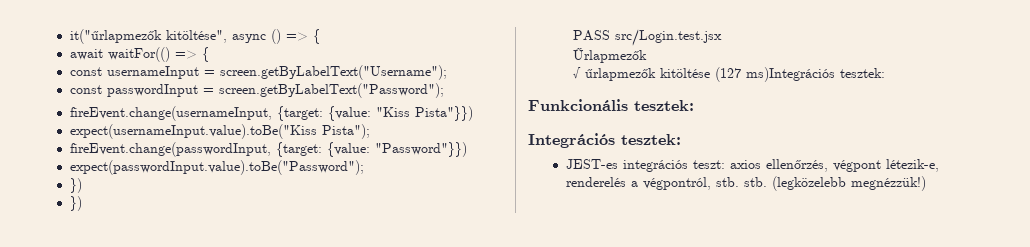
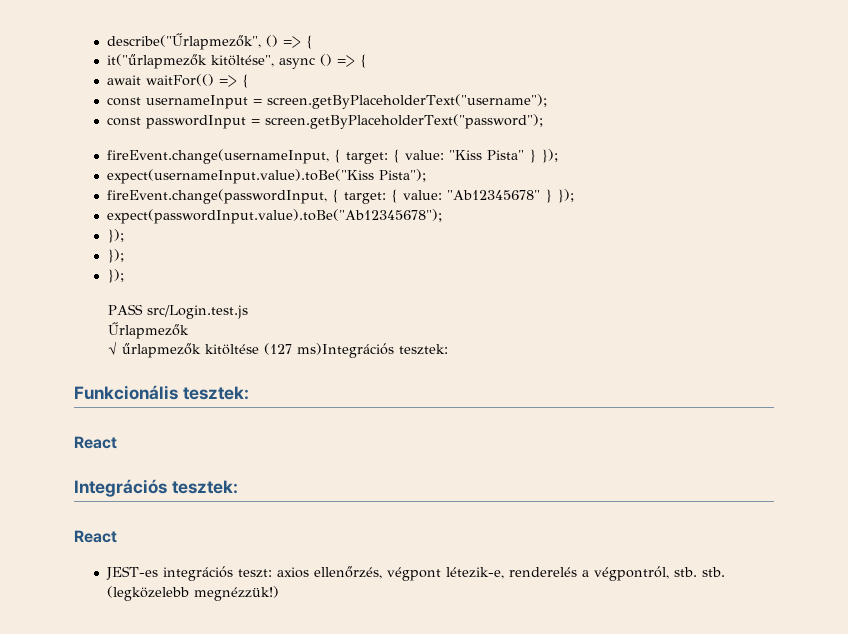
+ describe("Űrlapmezők", () => {
- const usernameInput = screen.getByLabelText("Username");
+ const usernameInput = screen.getByPlaceholderText("username");
- const passwordInput = screen.getByLabelText("Password");
+ const passwordInput = screen.getByPlaceholderText("password");
- fireEvent.change(usernameInput, {target: {value: "Kiss Pista"}})
+ fireEvent.change(usernameInput, { target: { value: "Kiss Pista" } });
  expect(usernameInput.value).toBe("Kiss Pista");
- fireEvent.change(passwordInput, {target: {value: "Password"}})
- expect(passwordInput.value).toBe("Password");
- })
- })
+ fireEvent.change(passwordInput, { target: { value: "Ab12345678" } });
+ expect(passwordInput.value).toBe("Ab12345678");
+ });
+ });
+ });
- PASS src/Login.test.jsx
+ PASS src/Login.test.js
  Funkcionális tesztek:
+ React
  Integrációs tesztek:
+ React

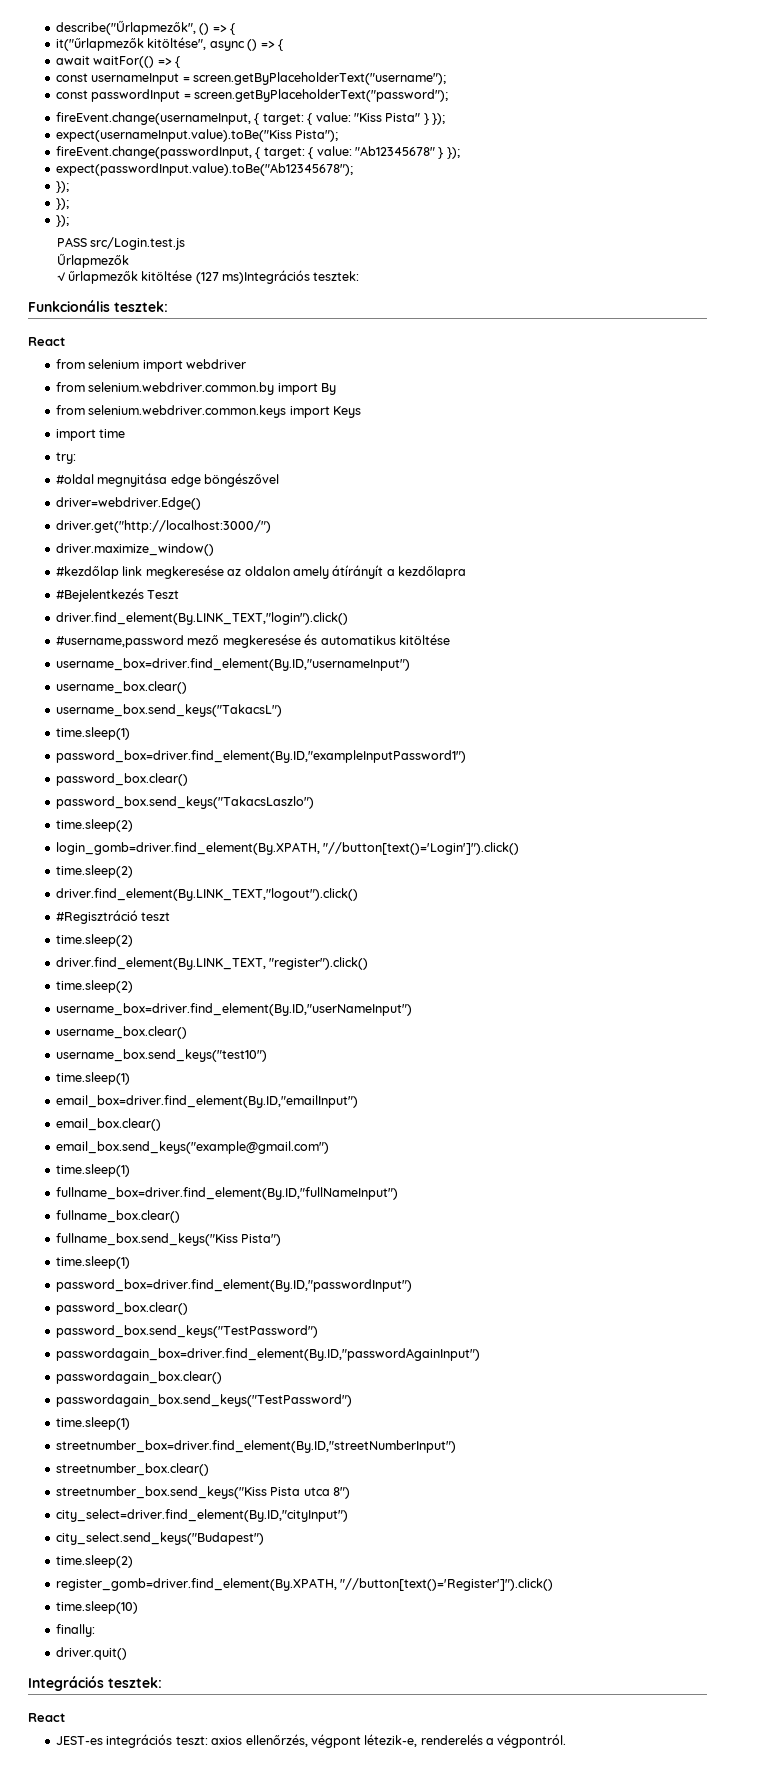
+ from selenium import webdriver
+ from selenium.webdriver.common.by import By
+ from selenium.webdriver.common.keys import Keys
+ import time
+ try:
+ #oldal megnyitása edge böngészővel
+ driver=webdriver.Edge()
+ driver.get("http://localhost:3000/")
+ driver.maximize_window()
+ #kezdőlap link megkeresése az oldalon amely átírányít a kezdőlapra
+ #Bejelentkezés Teszt
+ driver.find_element(By.LINK_TEXT,"login").click()
+ #username,password mező megkeresése és automatikus kitöltése
+ username_box=driver.find_element(By.ID,"usernameInput")
+ username_box.clear()
+ username_box.send_keys("TakacsL")
+ time.sleep(1)
+ password_box=driver.find_element(By.ID,"exampleInputPassword1")
+ password_box.clear()
+ password_box.send_keys("TakacsLaszlo")
+ time.sleep(2)
+ login_gomb=driver.find_element(By.XPATH, "//button[text()='Login']").click()
+ time.sleep(2)
+ driver.find_element(By.LINK_TEXT,"logout").click()
+ #Regisztráció teszt
+ time.sleep(2)
+ driver.find_element(By.LINK_TEXT, "register").click()
+ time.sleep(2)
+ username_box=driver.find_element(By.ID,"userNameInput")
+ username_box.clear()
+ username_box.send_keys("test10")
+ time.sleep(1)
+ email_box=driver.find_element(By.ID,"emailInput")
+ email_box.clear()
+ email_box.send_keys("example@gmail.com")
+ time.sleep(1)
+ fullname_box=driver.find_element(By.ID,"fullNameInput")
+ fullname_box.clear()
+ fullname_box.send_keys("Kiss Pista")
+ time.sleep(1)
+ password_box=driver.find_element(By.ID,"passwordInput")
+ password_box.clear()
+ password_box.send_keys("TestPassword")
+ passwordagain_box=driver.find_element(By.ID,"passwordAgainInput")
+ passwordagain_box.clear()
+ passwordagain_box.send_keys("TestPassword")
+ time.sleep(1)
+ streetnumber_box=driver.find_element(By.ID,"streetNumberInput")
+ streetnumber_box.clear()
+ streetnumber_box.send_keys("Kiss Pista utca 8")
+ city_select=driver.find_element(By.ID,"cityInput")
+ city_select.send_keys("Budapest")
+ time.sleep(2)
+ register_gomb=driver.find_element(By.XPATH, "//button[text()='Register']").click()
+ time.sleep(10)
+ finally:
+ driver.quit()
- JEST-es integrációs teszt: axios ellenőrzés, végpont létezik-e, renderelés a végpontról, stb. stb. (legközelebb megnézzük!)
+ JEST-es integrációs teszt: axios ellenőrzés, végpont létezik-e, renderelés a végpontról.

